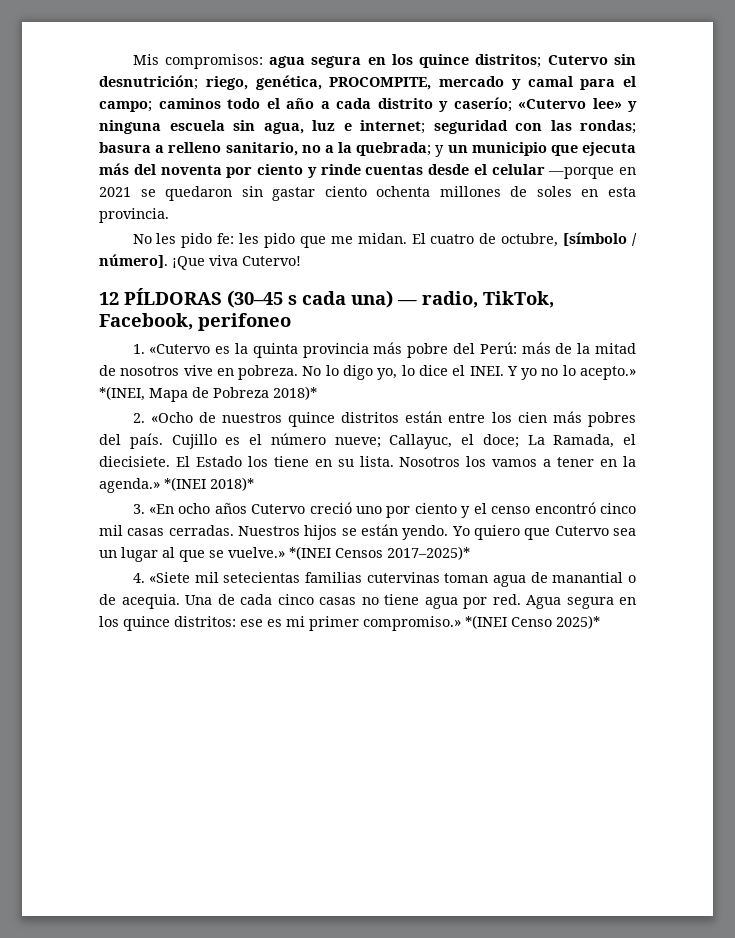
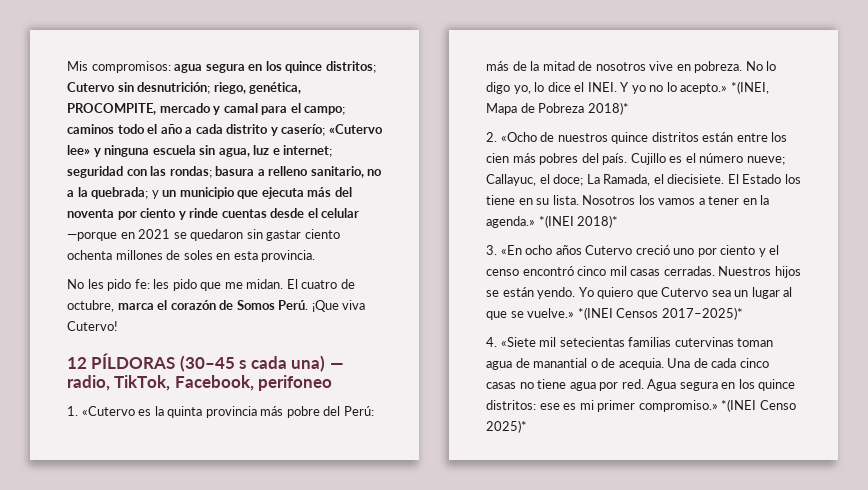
- El cuatro de octubre, [símbolo / número].
+ El cuatro de octubre, marca el corazón de Somos Perú.

